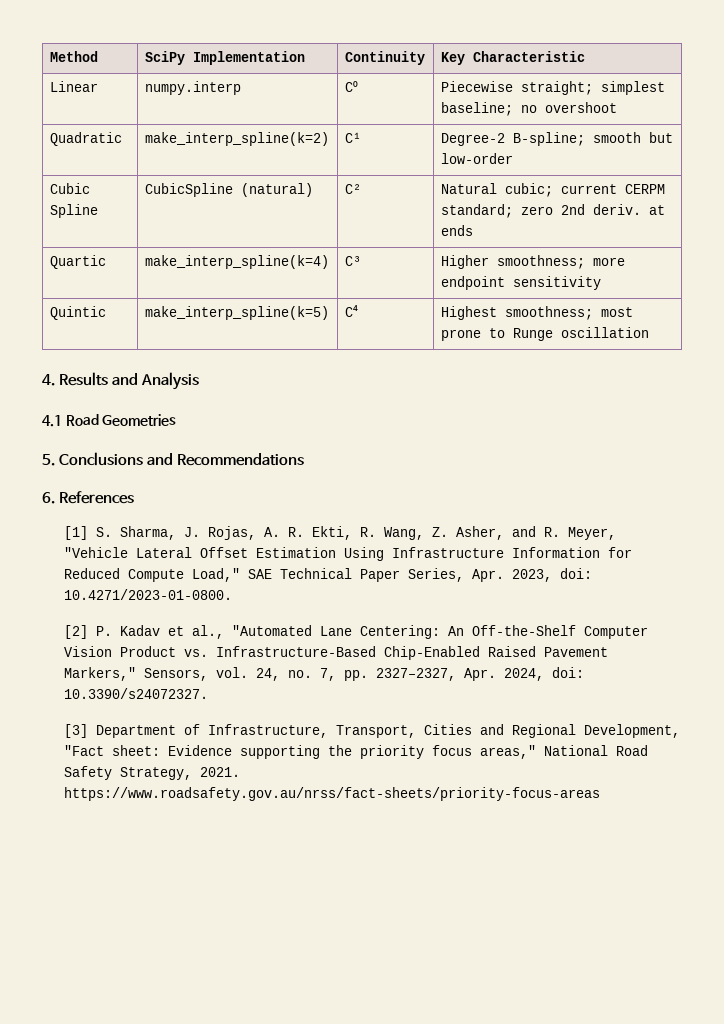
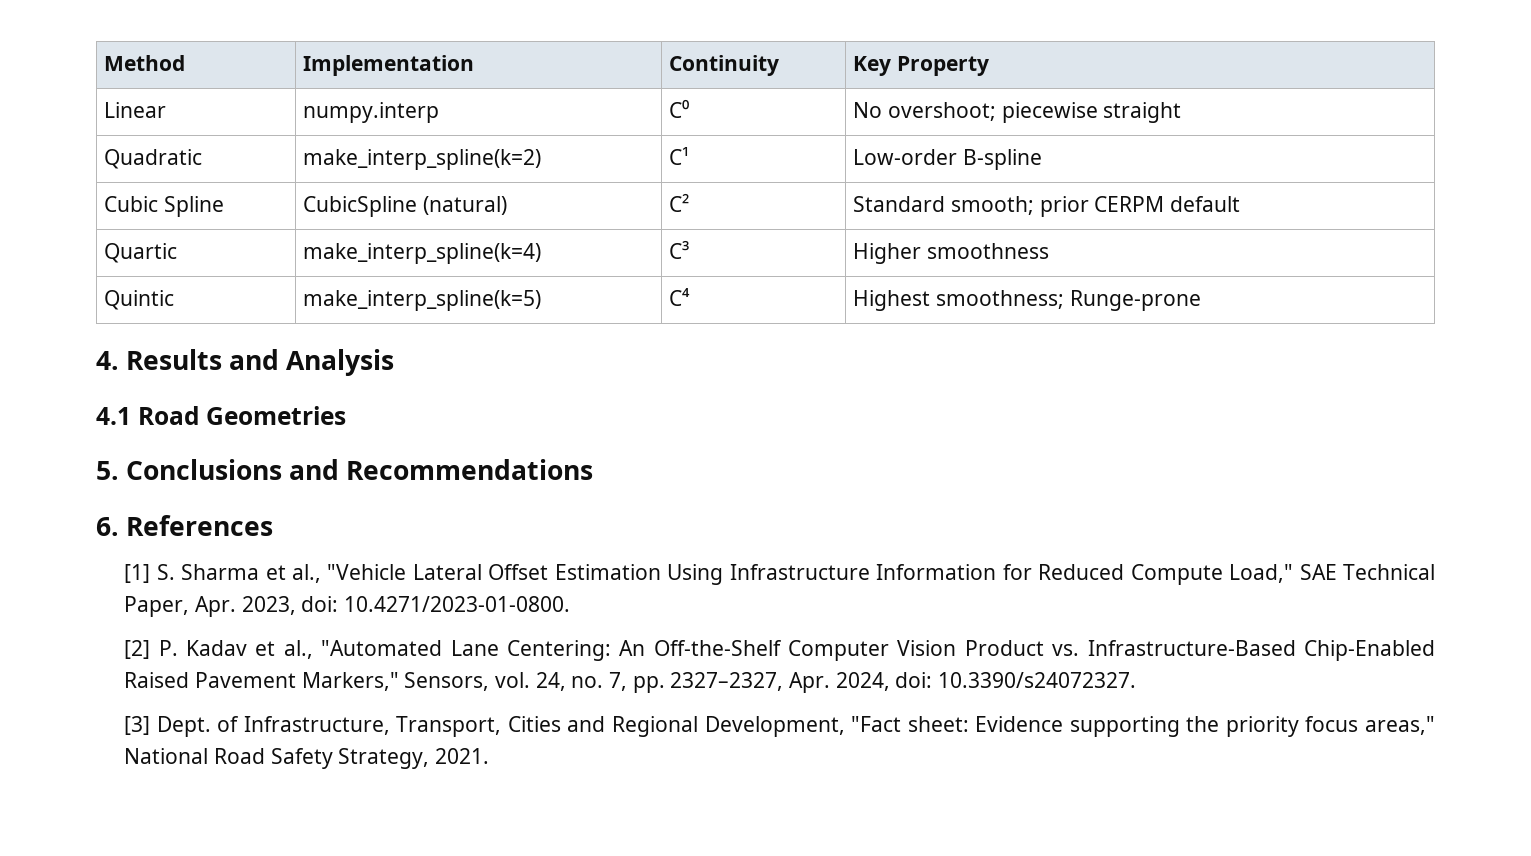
- Method | SciPy Implementation | Continuity | Key Characteristic
+ Method | Implementation | Continuity | Key Property
- Linear | numpy.interp | C⁰ | Piecewise straight; simplest baseline; no overshoot
- Quadratic | make_interp_spline(k=2) | C¹ | Degree-2 B-spline; smooth but low-order
+ Linear | numpy.interp | C⁰ | No overshoot; piecewise straight
+ Quadratic | make_interp_spline(k=2) | C¹ | Low-order B-spline
- Cubic Spline | CubicSpline (natural) | C² | Natural cubic; current CERPM standard; zero 2nd deriv. at ends
+ Cubic Spline | CubicSpline (natural) | C² | Standard smooth; prior CERPM default
- Quartic | make_interp_spline(k=4) | C³ | Higher smoothness; more endpoint sensitivity
+ Quartic | make_interp_spline(k=4) | C³ | Higher smoothness
- Quintic | make_interp_spline(k=5) | C⁴ | Highest smoothness; most prone to Runge oscillation
+ Quintic | make_interp_spline(k=5) | C⁴ | Highest smoothness; Runge-prone
- [1] S. Sharma, J. Rojas, A. R. Ekti, R. Wang, Z. Asher, and R. Meyer, "Vehicle Lateral Offset Estimation Using Infrastructure Information for Reduced Compute Load," SAE Technical Paper Series, Apr. 2023, doi: 10.4271/2023-01-0800.
+ [1] S. Sharma et al., "Vehicle Lateral Offset Estimation Using Infrastructure Information for Reduced Compute Load," SAE Technical Paper, Apr. 2023, doi: 10.4271/2023-01-0800.
- [3] Department of Infrastructure, Transport, Cities and Regional Development, "Fact sheet: Evidence supporting the priority focus areas," National Road Safety Strategy, 2021. https://www.roadsafety.gov.au/nrss/fact-sheets/priority-focus-areas
+ [3] Dept. of Infrastructure, Transport, Cities and Regional Development, "Fact sheet: Evidence supporting the priority focus areas," National Road Safety Strategy, 2021.

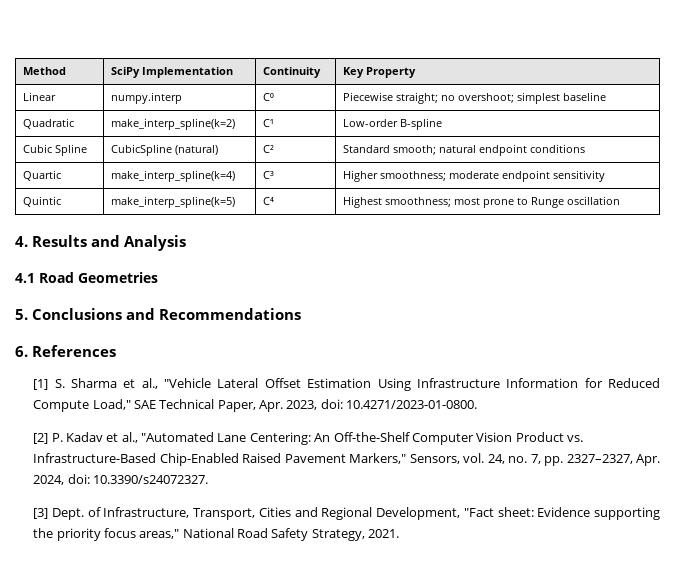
- Method | Implementation | Continuity | Key Property
+ Method | SciPy Implementation | Continuity | Key Property
- Linear | numpy.interp | C⁰ | No overshoot; piecewise straight
+ Linear | numpy.interp | C⁰ | Piecewise straight; no overshoot; simplest baseline
- Cubic Spline | CubicSpline (natural) | C² | Standard smooth; prior CERPM default
+ Cubic Spline | CubicSpline (natural) | C² | Standard smooth; natural endpoint conditions
- Quartic | make_interp_spline(k=4) | C³ | Higher smoothness
+ Quartic | make_interp_spline(k=4) | C³ | Higher smoothness; moderate endpoint sensitivity
- Quintic | make_interp_spline(k=5) | C⁴ | Highest smoothness; Runge-prone
+ Quintic | make_interp_spline(k=5) | C⁴ | Highest smoothness; most prone to Runge oscillation

